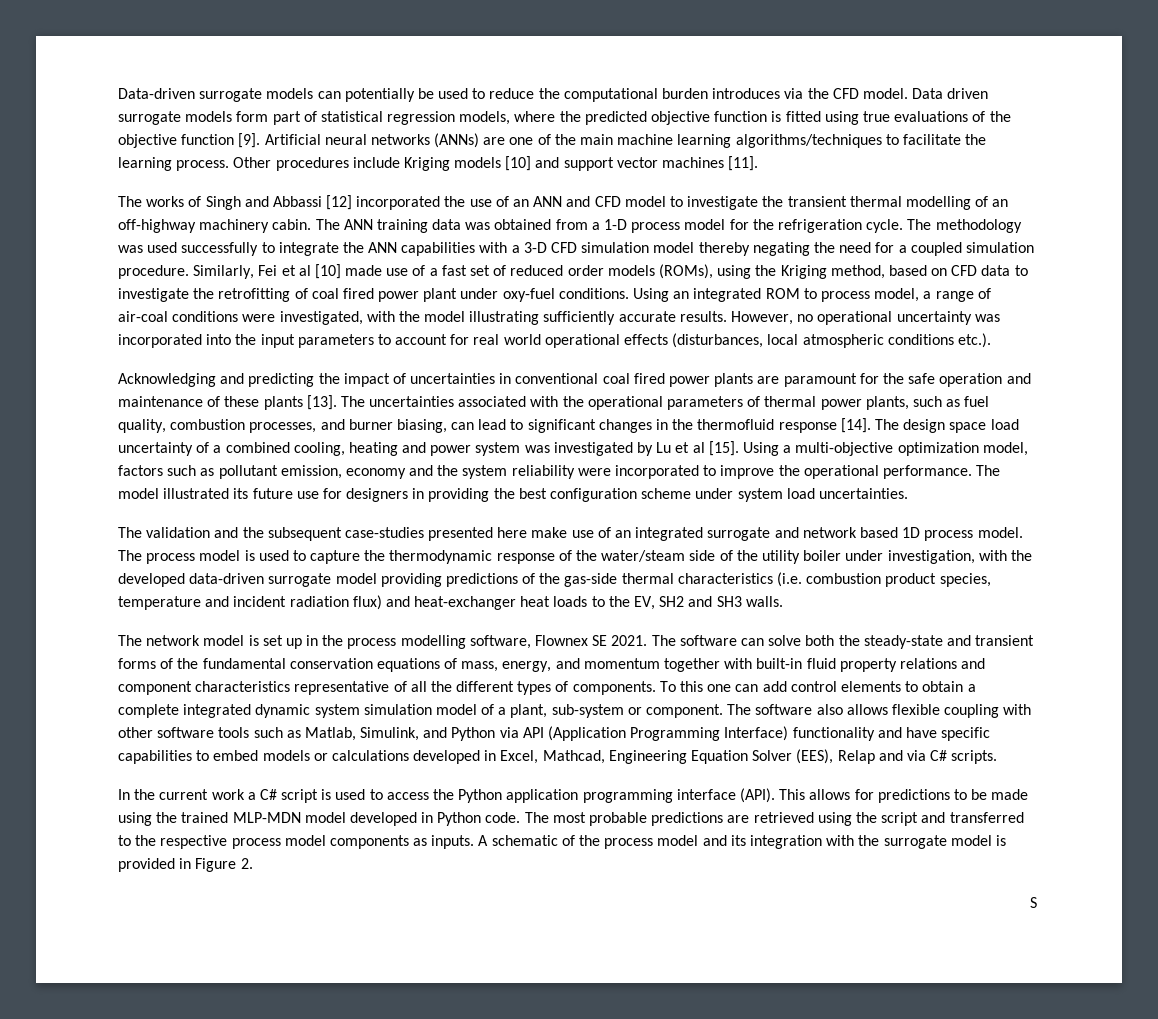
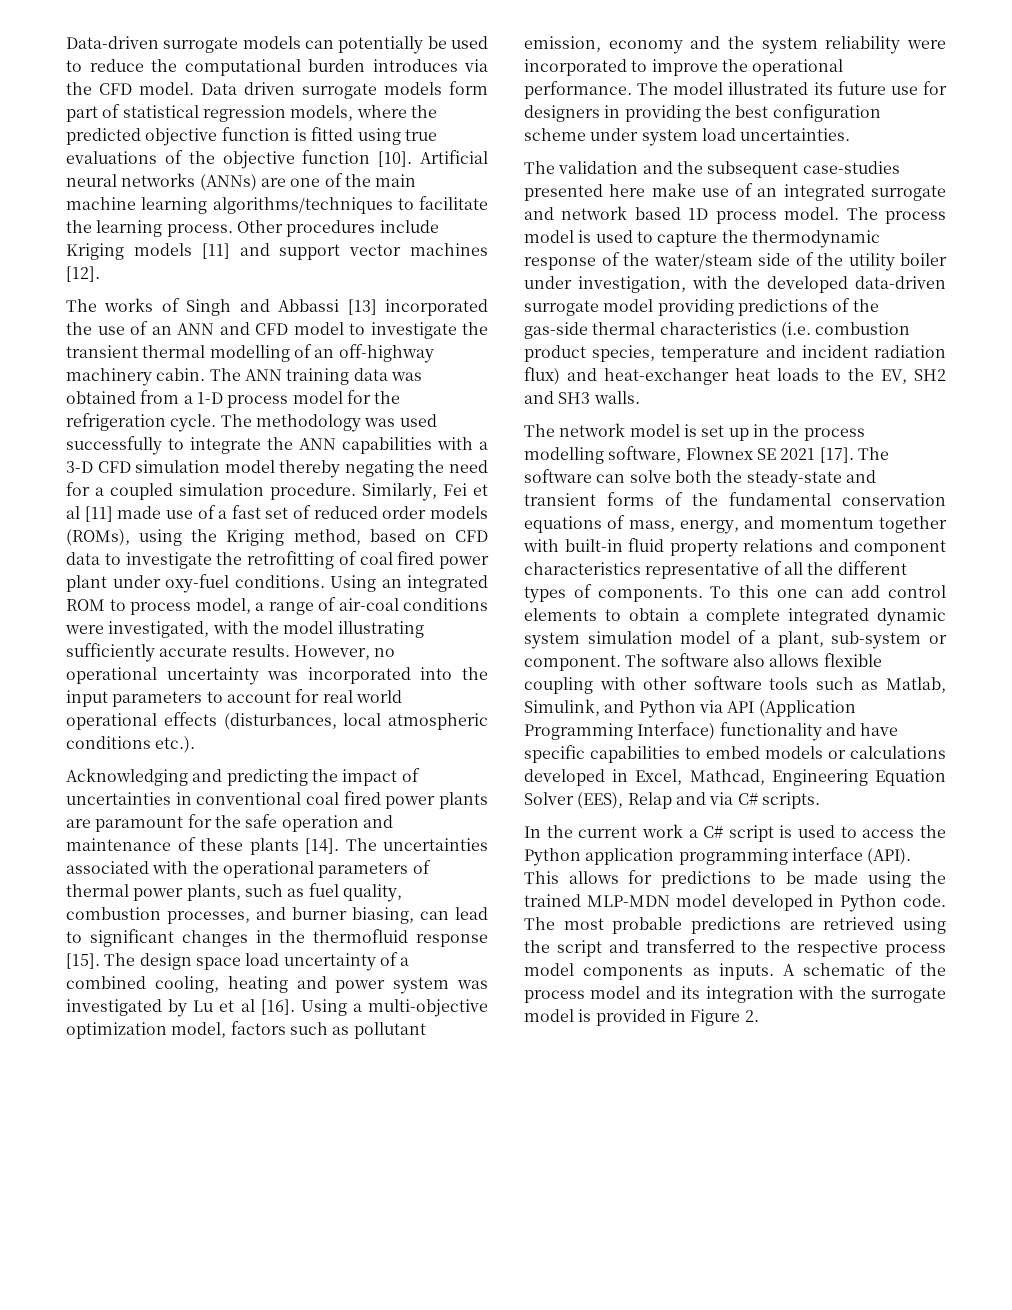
- Data driven surrogate models form part of statistical regression models, where the predicted objective function is fitted using true evaluations of the objective function [9].
+ Data driven surrogate models form part of statistical regression models, where the predicted objective function is fitted using true evaluations of the objective function [10].
- Other procedures include Kriging models [10] and support vector machines [11].
+ Other procedures include Kriging models [11] and support vector machines [12].
- The works of Singh and Abbassi [12] incorporated the use of an ANN and CFD model to investigate the transient thermal modelling of an off-highway machinery cabin.
+ The works of Singh and Abbassi [13] incorporated the use of an ANN and CFD model to investigate the transient thermal modelling of an off-highway machinery cabin.
- Similarly, Fei et al [10] made use of a fast set of reduced order models (ROMs), using the Kriging method, based on CFD data to investigate the retrofitting of coal fired power plant under oxy-fuel conditions.
+ Similarly, Fei et al [11] made use of a fast set of reduced order models (ROMs), using the Kriging method, based on CFD data to investigate the retrofitting of coal fired power plant under oxy-fuel conditions.
- Acknowledging and predicting the impact of uncertainties in conventional coal fired power plants are paramount for the safe operation and maintenance of these plants [13].
+ Acknowledging and predicting the impact of uncertainties in conventional coal fired power plants are paramount for the safe operation and maintenance of these plants [14].
- The uncertainties associated with the operational parameters of thermal power plants, such as fuel quality, combustion processes, and burner biasing, can lead to significant changes in the thermofluid response [14].
+ The uncertainties associated with the operational parameters of thermal power plants, such as fuel quality, combustion processes, and burner biasing, can lead to significant changes in the thermofluid response [15].
- The design space load uncertainty of a combined cooling, heating and power system was investigated by Lu et al [15].
+ The design space load uncertainty of a combined cooling, heating and power system was investigated by Lu et al [16].
- The network model is set up in the process modelling software, Flownex SE 2021.
+ The network model is set up in the process modelling software, Flownex SE 2021 [17].
- S

